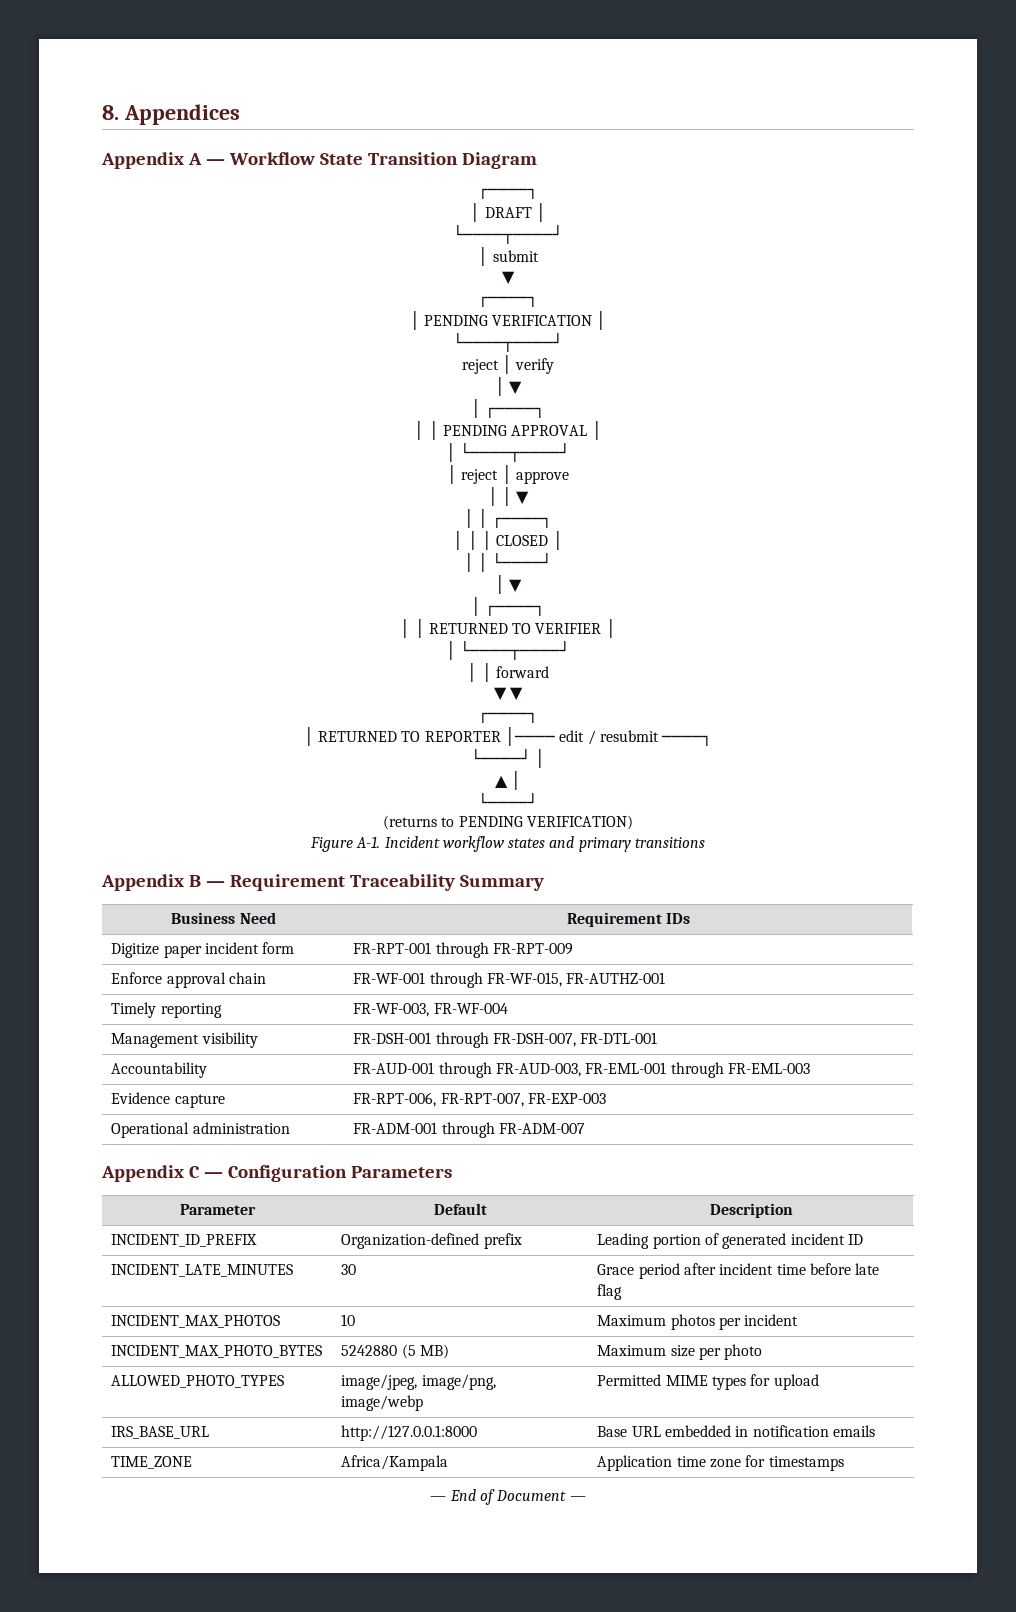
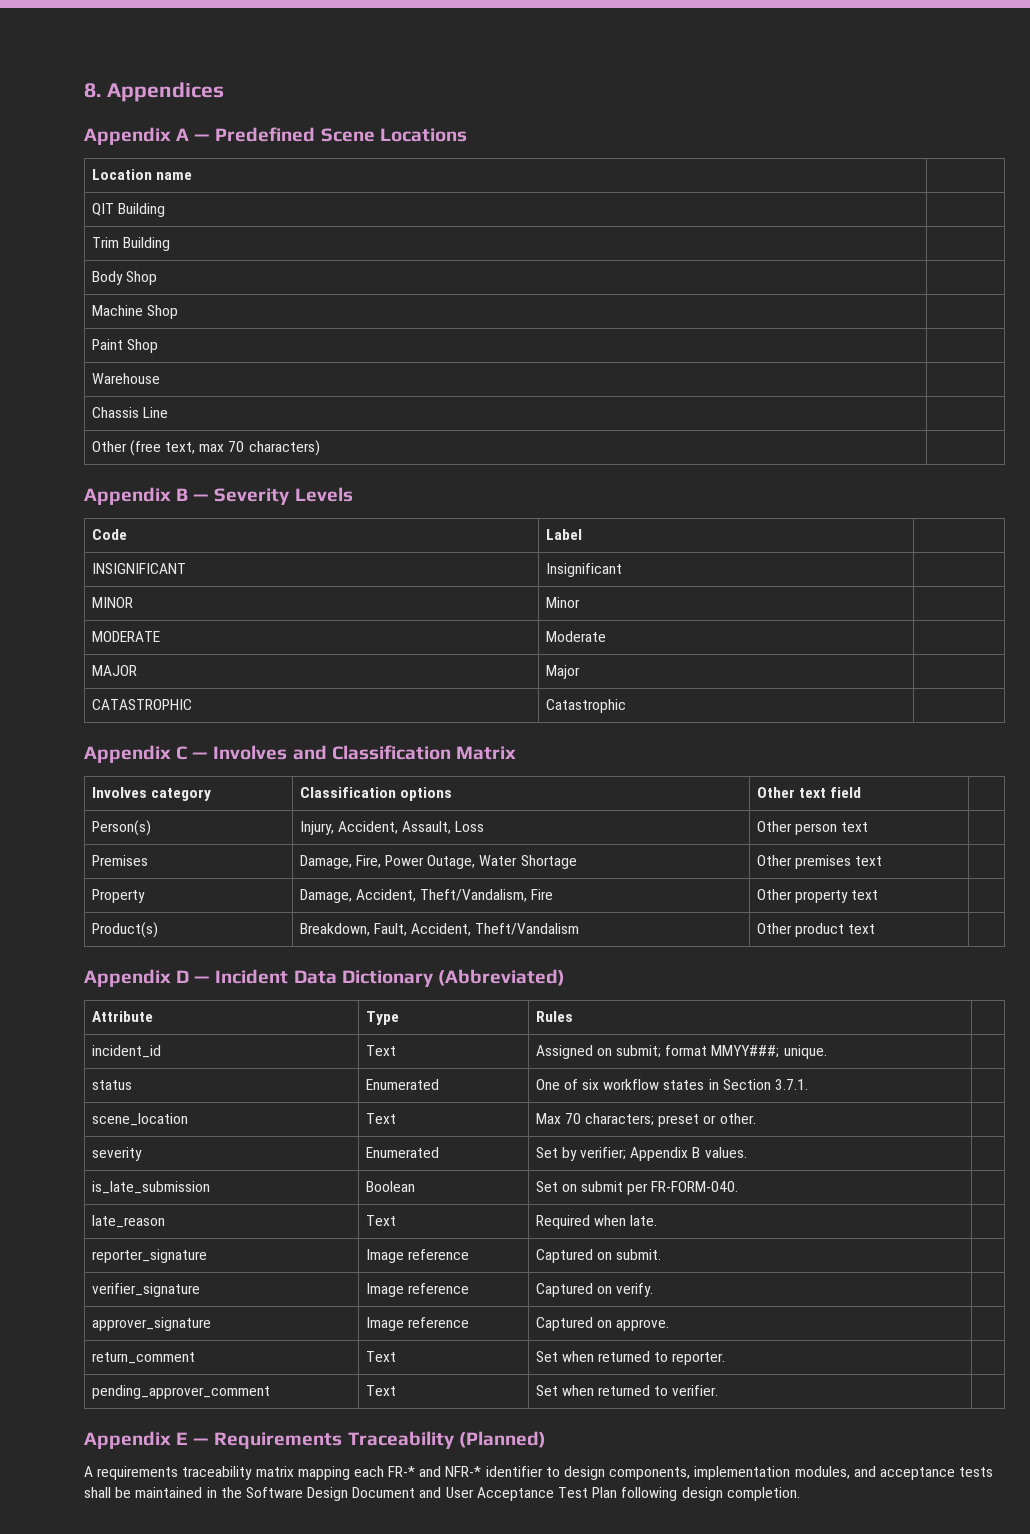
- Appendix A — Workflow State Transition Diagram
- ┌────┐
- │ DRAFT │
- └────┬────┘
- │ submit
- ▼
- ┌────┐
- │ PENDING VERIFICATION │
- └────┬────┘
- reject │ verify
- │ ▼
- │ ┌────┐
- │ │ PENDING APPROVAL │
- │ └────┬────┘
- │ reject │ approve
- │ │ ▼
- │ │ ┌────┐
- │ │ │ CLOSED │
- │ │ └────┘
- │ ▼
- │ ┌────┐
- │ │ RETURNED TO VERIFIER │
- │ └────┬────┘
- │ │ forward
- ▼ ▼
- ┌────┐
- │ RETURNED TO REPORTER │──── edit / resubmit ────┐
- └────┘ │
- ▲ │
- └────┘
- (returns to PENDING VERIFICATION)
- Figure A-1. Incident workflow states and primary transitions
- Appendix B — Requirement Traceability Summary
- Business Need | Requirement IDs
- Digitize paper incident form | FR-RPT-001 through FR-RPT-009
- Enforce approval chain | FR-WF-001 through FR-WF-015, FR-AUTHZ-001
- Timely reporting | FR-WF-003, FR-WF-004
- Management visibility | FR-DSH-001 through FR-DSH-007, FR-DTL-001
- Accountability | FR-AUD-001 through FR-AUD-003, FR-EML-001 through FR-EML-003
- Evidence capture | FR-RPT-006, FR-RPT-007, FR-EXP-003
- Operational administration | FR-ADM-001 through FR-ADM-007
- Appendix C — Configuration Parameters
- Parameter | Default | Description
- INCIDENT_ID_PREFIX | Organization-defined prefix | Leading portion of generated incident ID
- INCIDENT_LATE_MINUTES | 30 | Grace period after incident time before late flag
- INCIDENT_MAX_PHOTOS | 10 | Maximum photos per incident
- INCIDENT_MAX_PHOTO_BYTES | 5242880 (5 MB) | Maximum size per photo
- ALLOWED_PHOTO_TYPES | image/jpeg, image/png, image/webp | Permitted MIME types for upload
- IRS_BASE_URL | http://127.0.0.1:8000 | Base URL embedded in notification emails
- TIME_ZONE | Africa/Kampala | Application time zone for timestamps
- — End of Document —
+ Appendix A — Predefined Scene Locations
+ Location name |
+ QIT Building |
+ Trim Building |
+ Body Shop |
+ Machine Shop |
+ Paint Shop |
+ Warehouse |
+ Chassis Line |
+ Other (free text, max 70 characters) |
+ Appendix B — Severity Levels
+ Code | Label |
+ INSIGNIFICANT | Insignificant |
+ MINOR | Minor |
+ MODERATE | Moderate |
+ MAJOR | Major |
+ CATASTROPHIC | Catastrophic |
+ Appendix C — Involves and Classification Matrix
+ Involves category | Classification options | Other text field |
+ Person(s) | Injury, Accident, Assault, Loss | Other person text |
+ Premises | Damage, Fire, Power Outage, Water Shortage | Other premises text |
+ Property | Damage, Accident, Theft/Vandalism, Fire | Other property text |
+ Product(s) | Breakdown, Fault, Accident, Theft/Vandalism | Other product text |
+ Appendix D — Incident Data Dictionary (Abbreviated)
+ Attribute | Type | Rules |
+ incident_id | Text | Assigned on submit; format MMYY###; unique. |
+ status | Enumerated | One of six workflow states in Section 3.7.1. |
+ scene_location | Text | Max 70 characters; preset or other. |
+ severity | Enumerated | Set by verifier; Appendix B values. |
+ is_late_submission | Boolean | Set on submit per FR-FORM-040. |
+ late_reason | Text | Required when late. |
+ reporter_signature | Image reference | Captured on submit. |
+ verifier_signature | Image reference | Captured on verify. |
+ approver_signature | Image reference | Captured on approve. |
+ return_comment | Text | Set when returned to reporter. |
+ pending_approver_comment | Text | Set when returned to verifier. |
+ Appendix E — Requirements Traceability (Planned)
+ A requirements traceability matrix mapping each FR-* and NFR-* identifier to design components, implementation modules, and acceptance tests shall be maintained in the Software Design Document and User Acceptance Test Plan following design completion.

